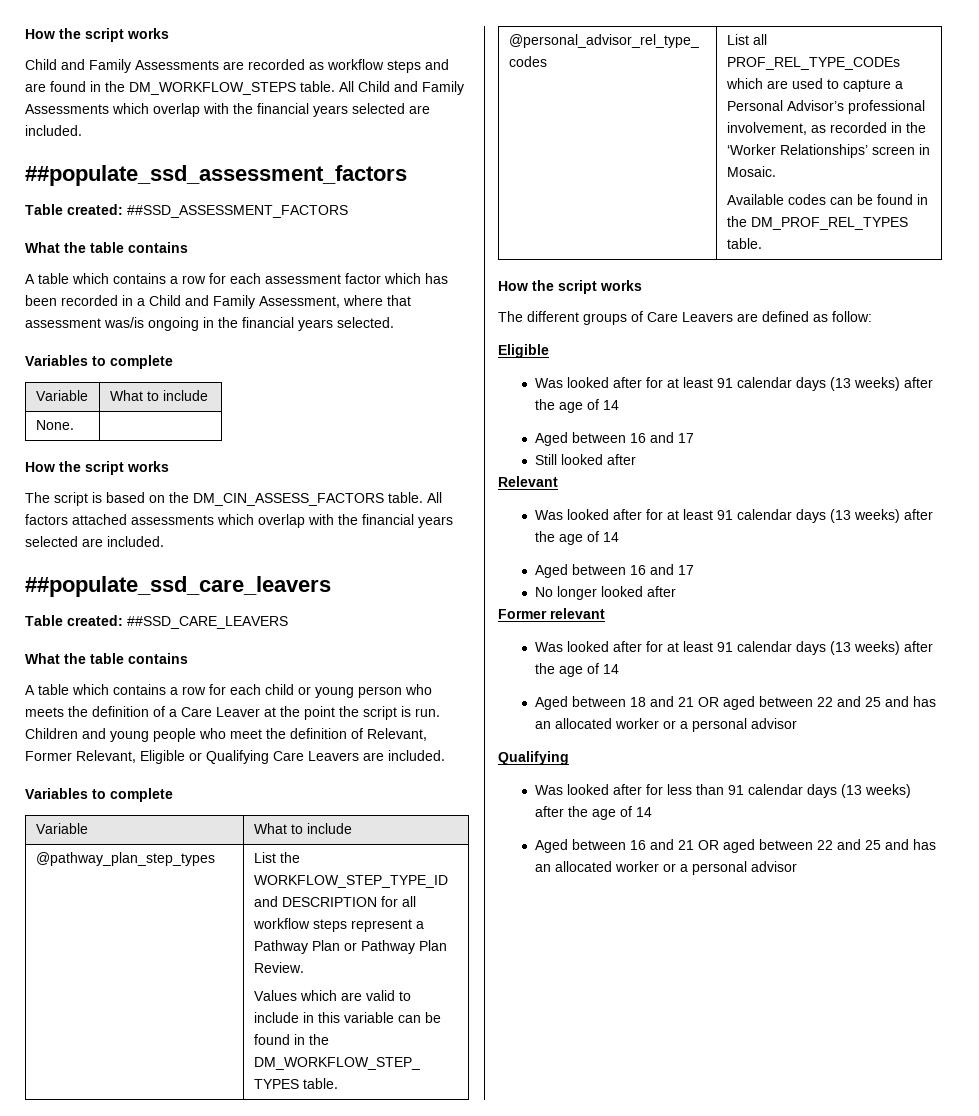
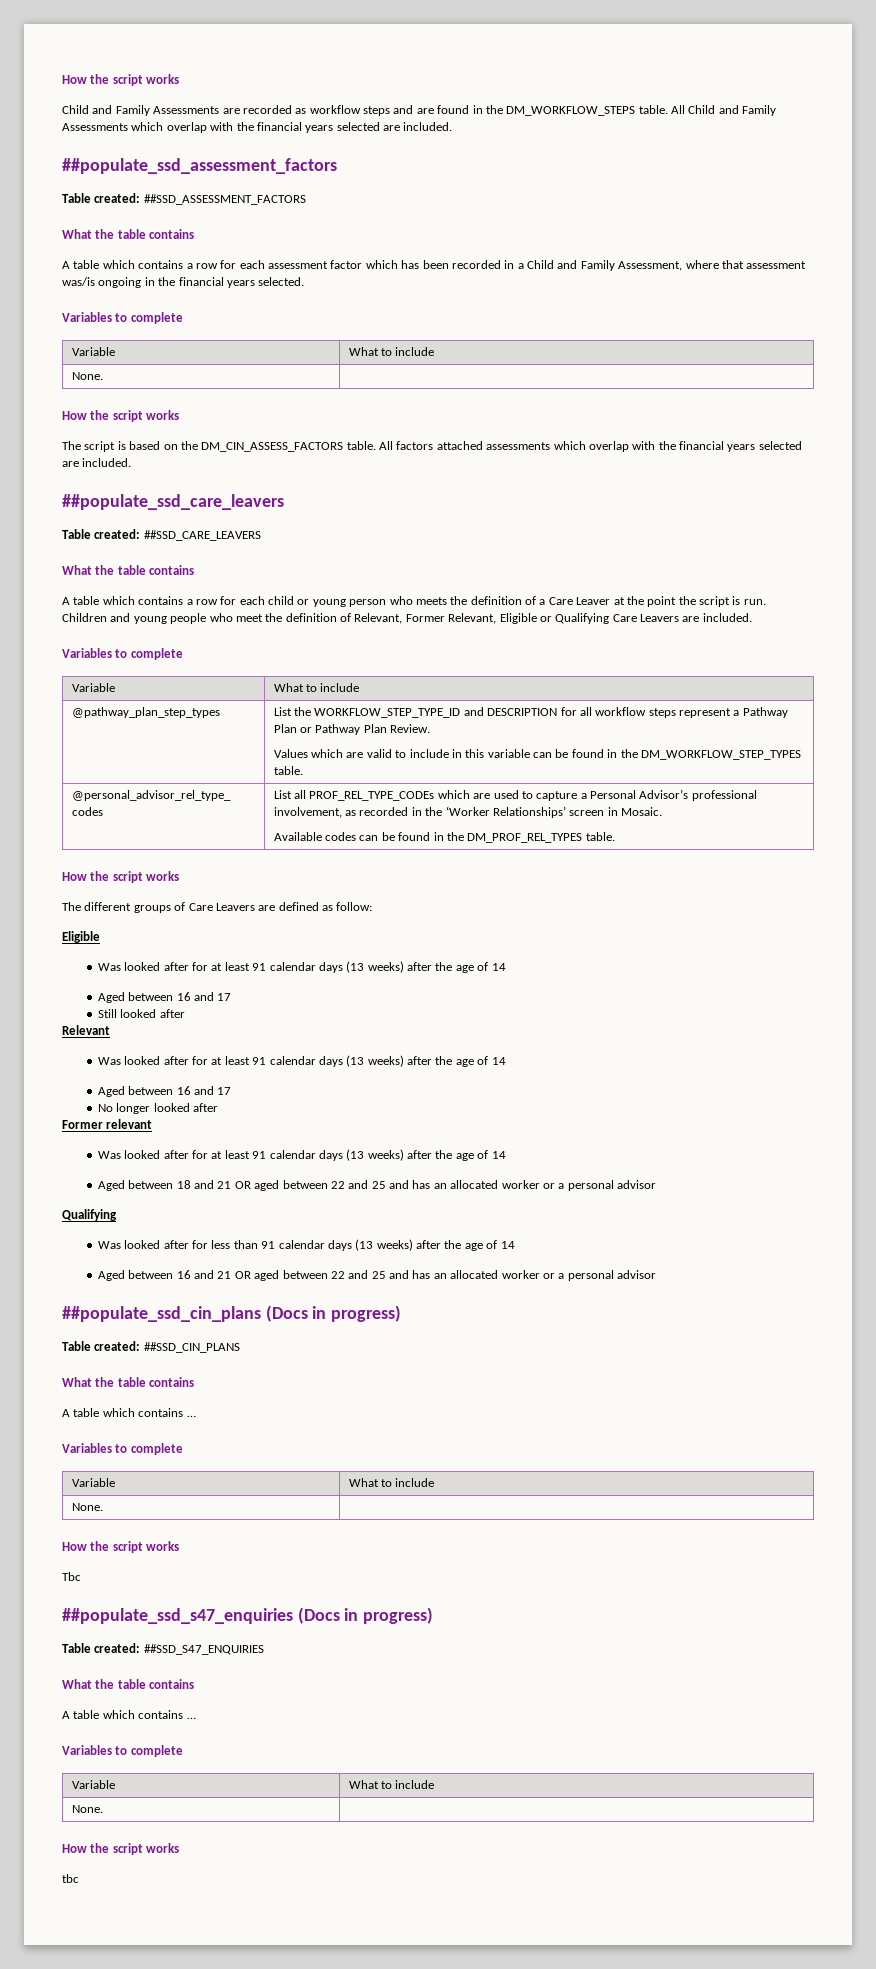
+ ##populate_ssd_cin_plans (Docs in progress)
+ Table created: ##SSD_CIN_PLANS
+ What the table contains
+ A table which contains …
+ Variables to complete
+ Variable | What to include
+ None. |
+ How the script works
+ Tbc
+ ##populate_ssd_s47_enquiries (Docs in progress)
+ Table created: ##SSD_S47_ENQUIRIES
+ What the table contains
+ A table which contains …
+ Variables to complete
+ Variable | What to include
+ None. |
+ How the script works
+ tbc

